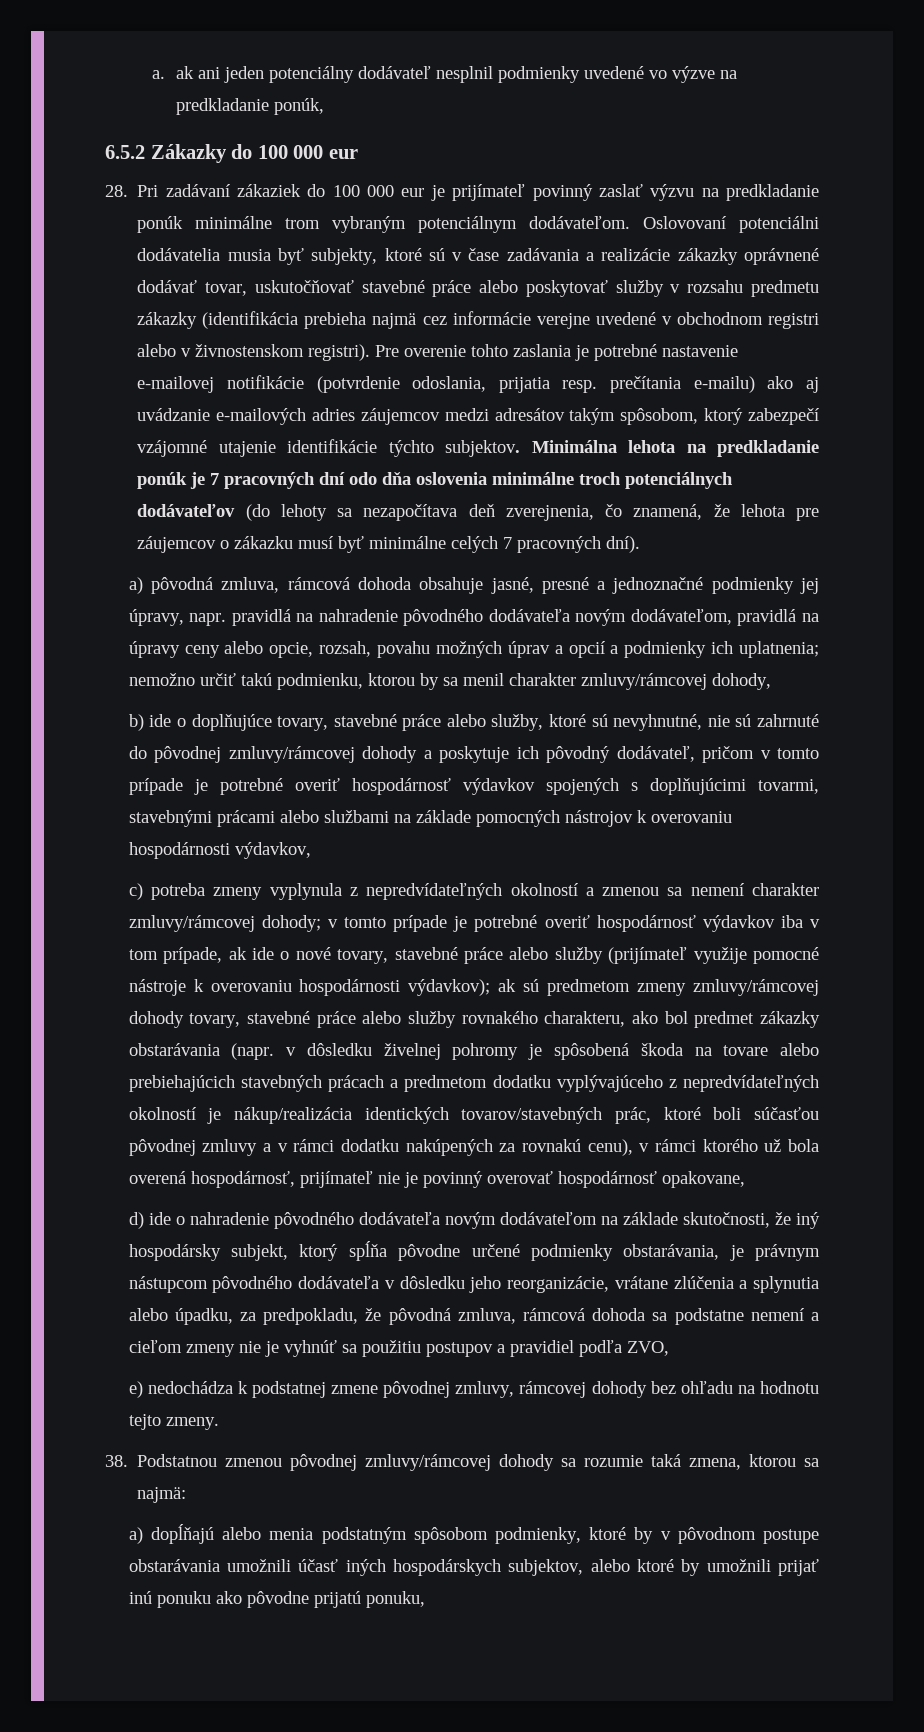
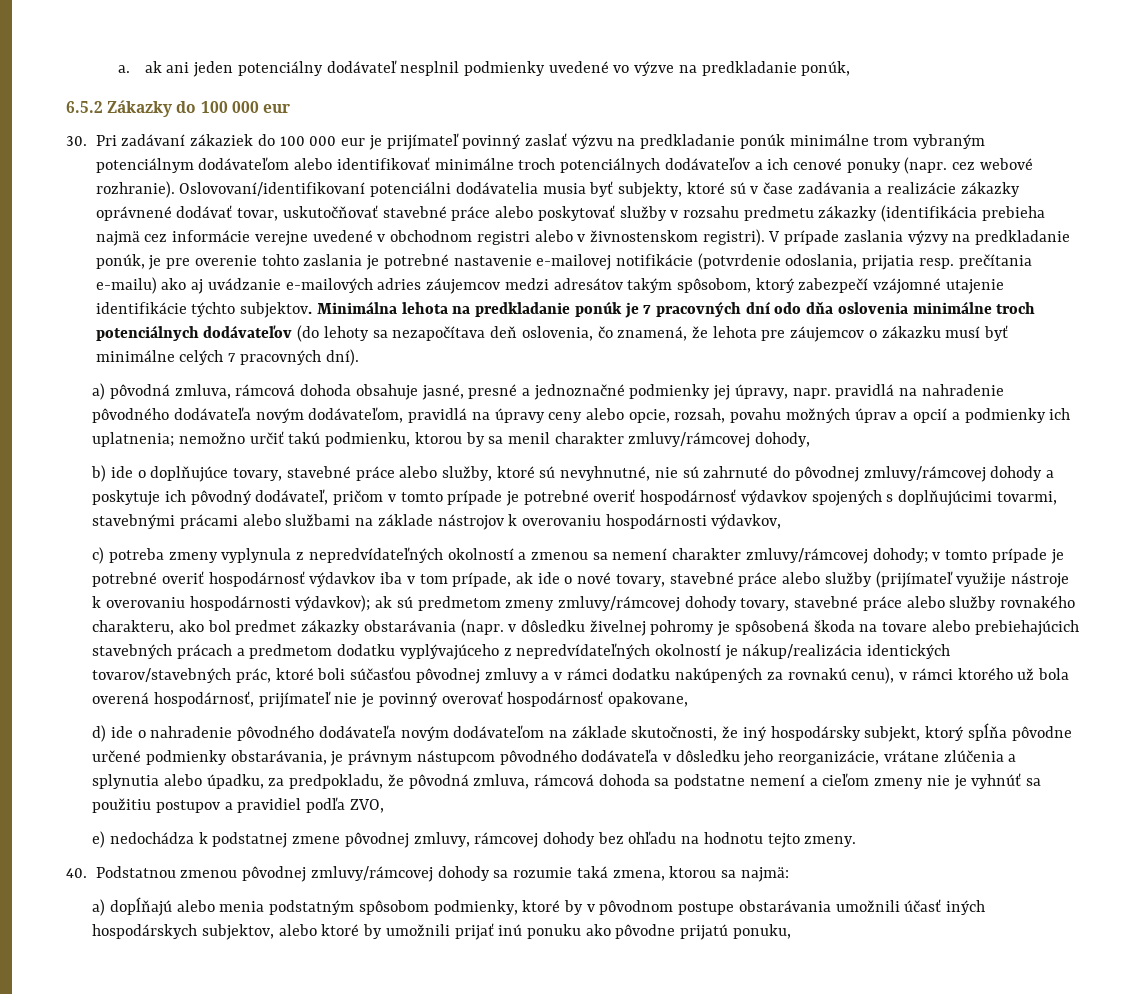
- 28. Pri zadávaní zákaziek do 100 000 eur je prijímateľ povinný zaslať výzvu na predkladanie ponúk minimálne trom vybraným potenciálnym dodávateľom. Oslovovaní potenciálni dodávatelia musia byť subjekty, ktoré sú v čase zadávania a realizácie zákazky oprávnené dodávať tovar, uskutočňovať stavebné práce alebo poskytovať služby v rozsahu predmetu zákazky (identifikácia prebieha najmä cez informácie verejne uvedené v obchodnom registri alebo v živnostenskom registri).
+ 30. Pri zadávaní zákaziek do 100 000 eur je prijímateľ povinný zaslať výzvu na predkladanie ponúk minimálne trom vybraným potenciálnym dodávateľom alebo identifikovať minimálne troch potenciálnych dodávateľov a ich cenové ponuky (napr. cez webové rozhranie). Oslovovaní/identifikovaní potenciálni dodávatelia musia byť subjekty, ktoré sú v čase zadávania a realizácie zákazky oprávnené dodávať tovar, uskutočňovať stavebné práce alebo poskytovať služby v rozsahu predmetu zákazky (identifikácia prebieha najmä cez informácie verejne uvedené v obchodnom registri alebo v živnostenskom registri).
- Pre overenie tohto zaslania je potrebné nastavenie e-mailovej notifikácie (potvrdenie odoslania, prijatia resp. prečítania e-mailu) ako aj uvádzanie e-mailových adries záujemcov medzi adresátov takým spôsobom, ktorý zabezpečí vzájomné utajenie identifikácie týchto subjektov.
+ V prípade zaslania výzvy na predkladanie ponúk, je pre overenie tohto zaslania je potrebné nastavenie e-mailovej notifikácie (potvrdenie odoslania, prijatia resp. prečítania e-mailu) ako aj uvádzanie e-mailových adries záujemcov medzi adresátov takým spôsobom, ktorý zabezpečí vzájomné utajenie identifikácie týchto subjektov.
- Minimálna lehota na predkladanie ponúk je 7 pracovných dní odo dňa oslovenia minimálne troch potenciálnych dodávateľov (do lehoty sa nezapočítava deň zverejnenia, čo znamená, že lehota pre záujemcov o zákazku musí byť minimálne celých 7 pracovných dní).
+ Minimálna lehota na predkladanie ponúk je 7 pracovných dní odo dňa oslovenia minimálne troch potenciálnych dodávateľov (do lehoty sa nezapočítava deň oslovenia, čo znamená, že lehota pre záujemcov o zákazku musí byť minimálne celých 7 pracovných dní).
- b) ide o doplňujúce tovary, stavebné práce alebo služby, ktoré sú nevyhnutné, nie sú zahrnuté do pôvodnej zmluvy/rámcovej dohody a poskytuje ich pôvodný dodávateľ, pričom v tomto prípade je potrebné overiť hospodárnosť výdavkov spojených s doplňujúcimi tovarmi, stavebnými prácami alebo službami na základe pomocných nástrojov k overovaniu hospodárnosti výdavkov,
+ b) ide o doplňujúce tovary, stavebné práce alebo služby, ktoré sú nevyhnutné, nie sú zahrnuté do pôvodnej zmluvy/rámcovej dohody a poskytuje ich pôvodný dodávateľ, pričom v tomto prípade je potrebné overiť hospodárnosť výdavkov spojených s doplňujúcimi tovarmi, stavebnými prácami alebo službami na základe nástrojov k overovaniu hospodárnosti výdavkov,
- v tomto prípade je potrebné overiť hospodárnosť výdavkov iba v tom prípade, ak ide o nové tovary, stavebné práce alebo služby (prijímateľ využije pomocné nástroje k overovaniu hospodárnosti výdavkov);
+ v tomto prípade je potrebné overiť hospodárnosť výdavkov iba v tom prípade, ak ide o nové tovary, stavebné práce alebo služby (prijímateľ využije nástroje k overovaniu hospodárnosti výdavkov);
- 38. Podstatnou zmenou pôvodnej zmluvy/rámcovej dohody sa rozumie taká zmena, ktorou sa najmä:
+ 40. Podstatnou zmenou pôvodnej zmluvy/rámcovej dohody sa rozumie taká zmena, ktorou sa najmä:

